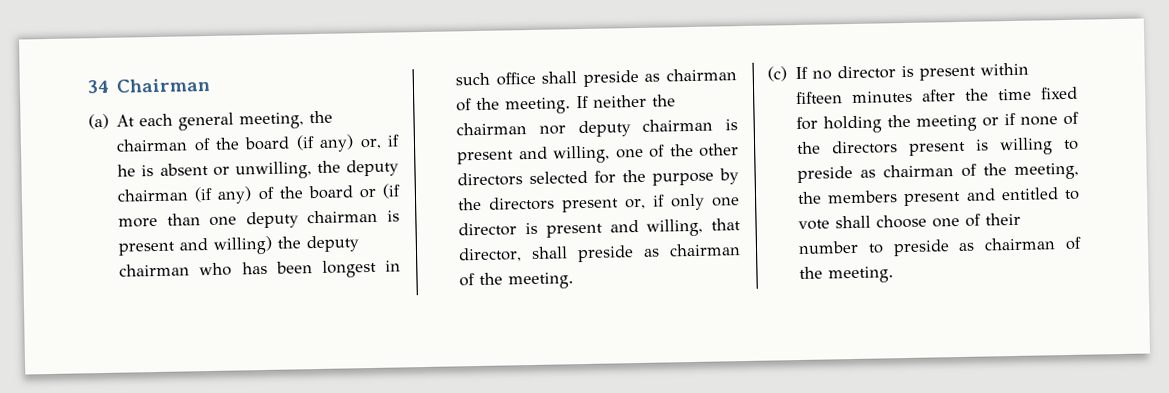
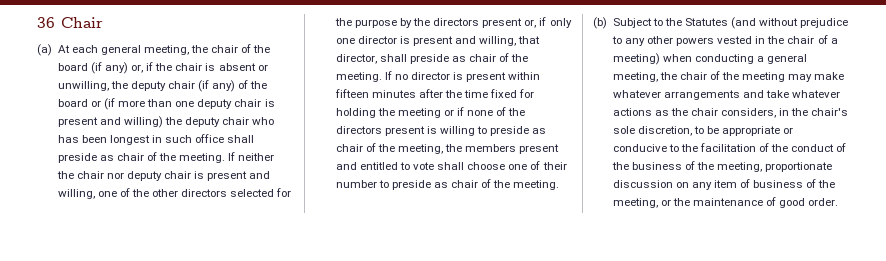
- 34 Chairman
+ 36 Chair
- (a) At each general meeting, the chairman of the board (if any) or, if he is absent or unwilling, the deputy chairman (if any) of the board or (if more than one deputy chairman is present and willing) the deputy chairman who has been longest in such office shall preside as chairman of the meeting.
+ (a) At each general meeting, the chair of the board (if any) or, if the chair is absent or unwilling, the deputy chair (if any) of the board or (if more than one deputy chair is present and willing) the deputy chair who has been longest in such office shall preside as chair of the meeting.
- If neither the chairman nor deputy chairman is present and willing, one of the other directors selected for the purpose by the directors present or, if only one director is present and willing, that director, shall preside as chairman of the meeting.
- (c) If no director is present within fifteen minutes after the time fixed for holding the meeting or if none of the directors present is willing to preside as chairman of the meeting, the members present and entitled to vote shall choose one of their number to preside as chairman of the meeting.
+ If neither the chair nor deputy chair is present and willing, one of the other directors selected for the purpose by the directors present or, if only one director is present and willing, that director, shall preside as chair of the meeting. If no director is present within fifteen minutes after the time fixed for holding the meeting or if none of the directors present is willing to preside as chair of the meeting, the members present and entitled to vote shall choose one of their number to preside as chair of the meeting.
+ (b) Subject to the Statutes (and without prejudice to any other powers vested in the chair of a meeting) when conducting a general meeting, the chair of the meeting may make whatever arrangements and take whatever actions as the chair considers, in the chair's sole discretion, to be appropriate or conducive to the facilitation of the conduct of the business of the meeting, proportionate discussion on any item of business of the meeting, or the maintenance of good order.

